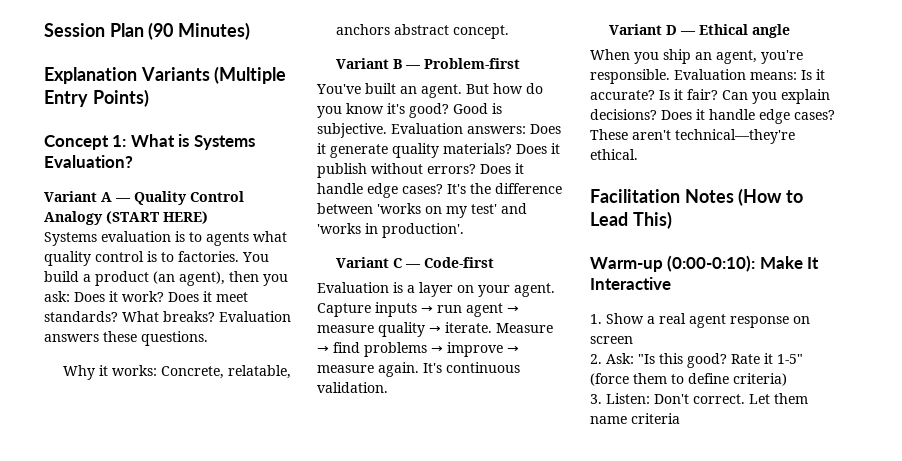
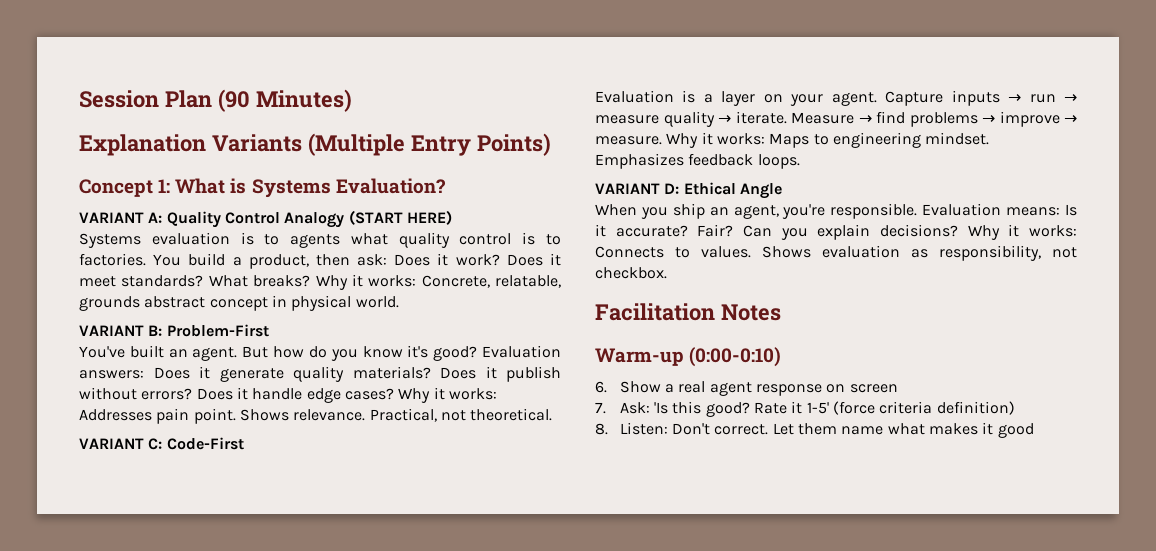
- Variant A — Quality Control Analogy (START HERE)
+ VARIANT A: Quality Control Analogy (START HERE)
- You build a product (an agent), then you ask: Does it work?
+ You build a product, then ask: Does it work?
- What breaks? Evaluation answers these questions.
- Why it works: Concrete, relatable, anchors abstract concept.
- Variant B — Problem-first
+ What breaks? Why it works: Concrete, relatable, grounds abstract concept in physical world.
+ VARIANT B: Problem-First
- Good is subjective.
- It's the difference between 'works on my test' and 'works in production'.
- Variant C — Code-first
+ Why it works: Addresses pain point. Shows relevance. Practical, not theoretical.
+ VARIANT C: Code-First
- Capture inputs → run agent → measure quality → iterate.
+ Capture inputs → run → measure quality → iterate.
- Measure → find problems → improve → measure again. It's continuous validation.
- Variant D — Ethical angle
+ Measure → find problems → improve → measure. Why it works: Maps to engineering mindset. Emphasizes feedback loops.
+ VARIANT D: Ethical Angle
- Is it fair?
+ Fair?
- Does it handle edge cases? These aren't technical—they're ethical.
- Facilitation Notes (How to Lead This)
- Warm-up (0:00-0:10): Make It Interactive
- 1. Show a real agent response on screen
+ Why it works: Connects to values. Shows evaluation as responsibility, not checkbox.
+ Facilitation Notes
+ Warm-up (0:00-0:10)
+ 6. Show a real agent response on screen
- 2. Ask: "Is this good?
+ 7. Ask: 'Is this good?
- Rate it 1-5" (force them to define criteria)
- 3. Listen: Don't correct.
+ Rate it 1-5' (force criteria definition)
+ 8. Listen: Don't correct.
- Let them name criteria
+ Let them name what makes it good

